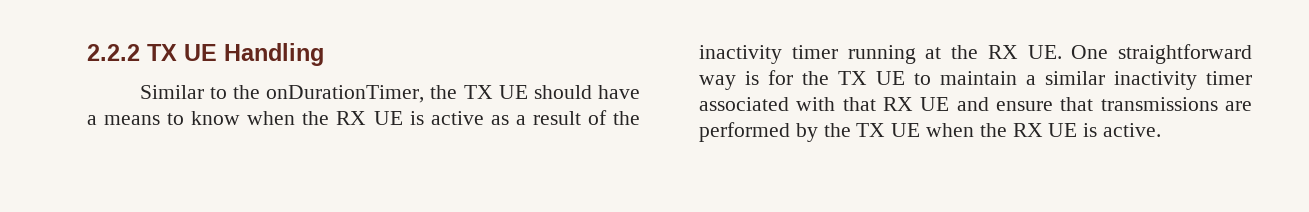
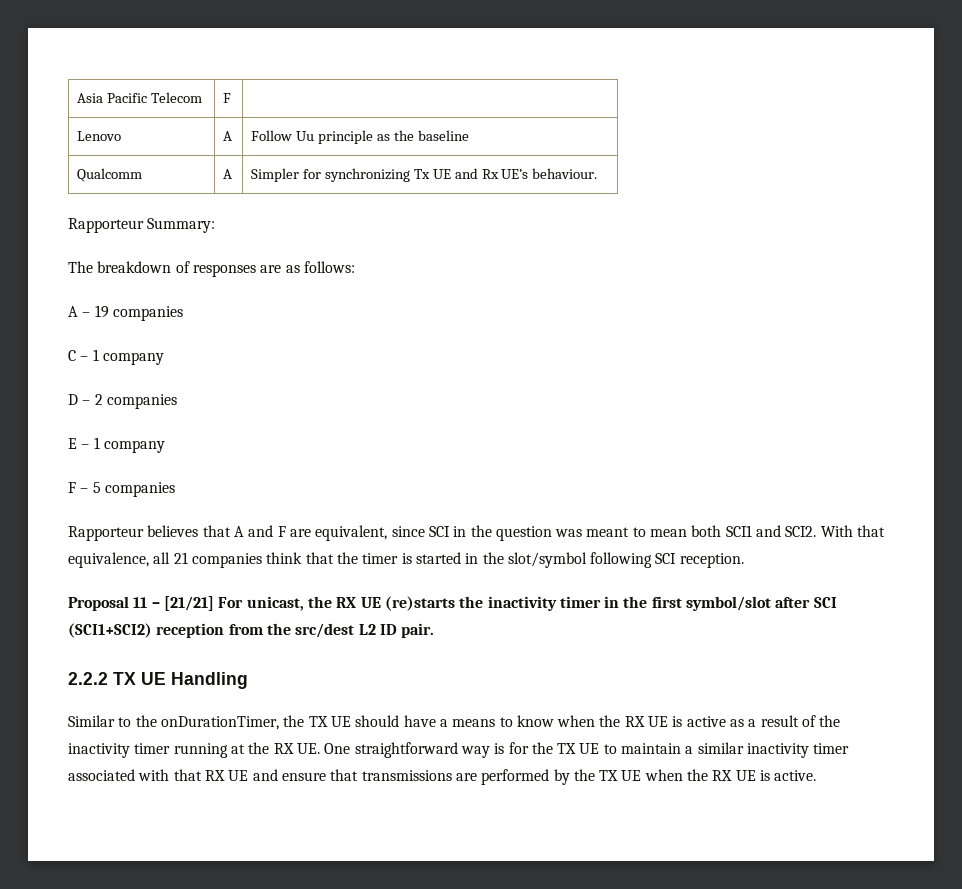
+ Asia Pacific Telecom | F |
+ Lenovo | A | Follow Uu principle as the baseline
+ Qualcomm | A | Simpler for synchronizing Tx UE and Rx UE’s behaviour.
+ Rapporteur Summary:
+ The breakdown of responses are as follows:
+ A – 19 companies
+ C – 1 company
+ D – 2 companies
+ E – 1 company
+ F – 5 companies
+ Rapporteur believes that A and F are equivalent, since SCI in the question was meant to mean both SCI1 and SCI2. With that equivalence, all 21 companies think that the timer is started in the slot/symbol following SCI reception.
+ Proposal 11 – [21/21] For unicast, the RX UE (re)starts the inactivity timer in the first symbol/slot after SCI (SCI1+SCI2) reception from the src/dest L2 ID pair.

